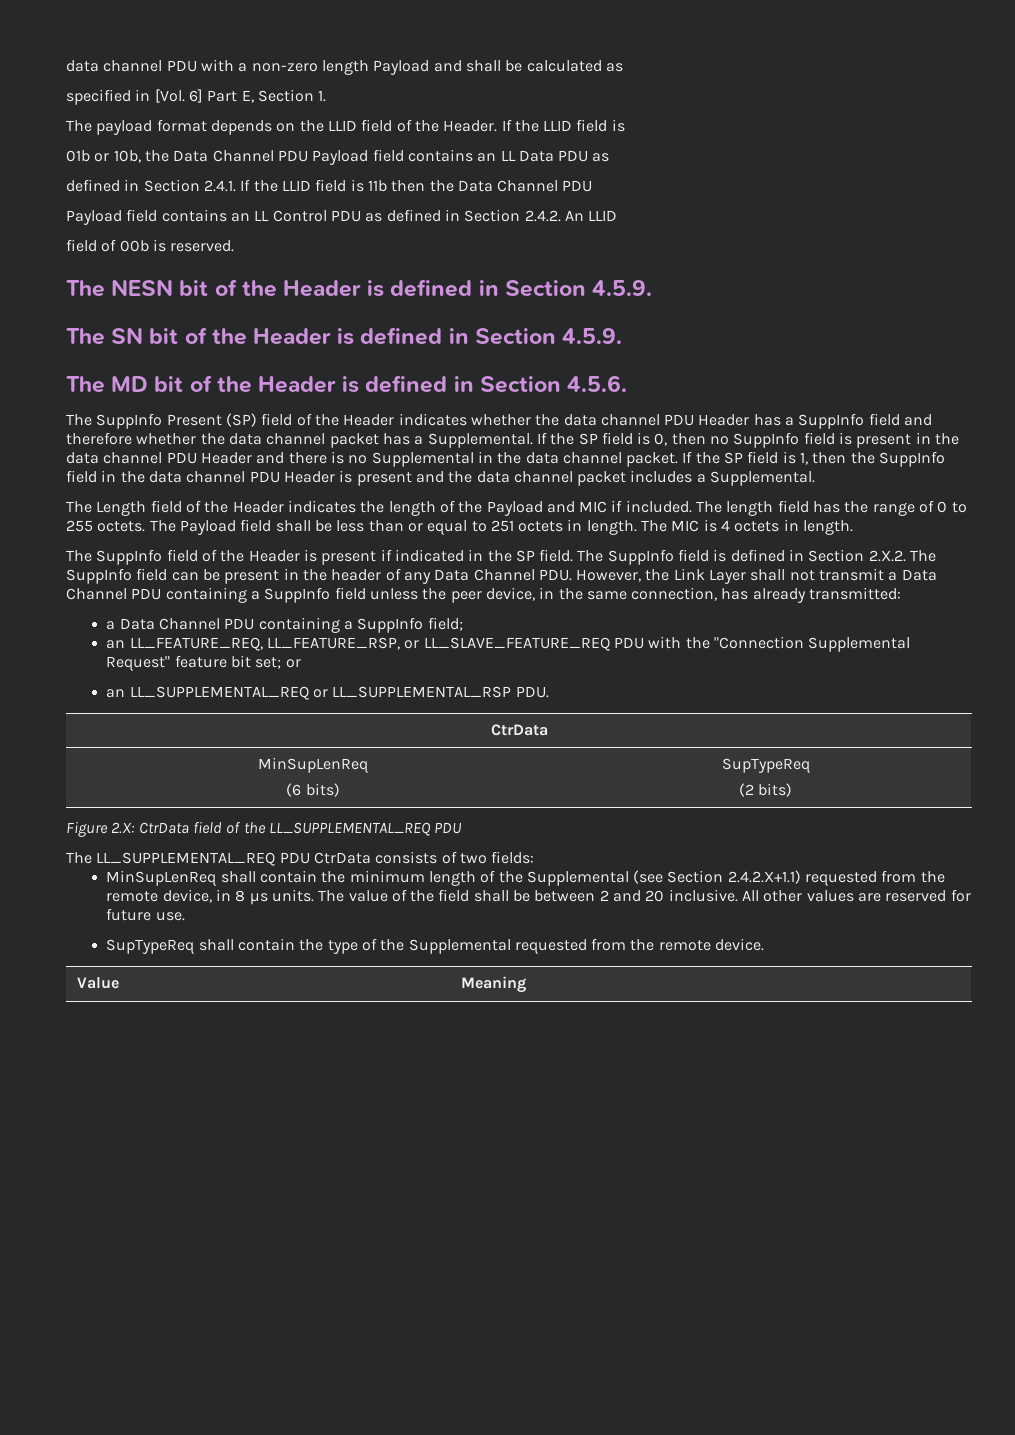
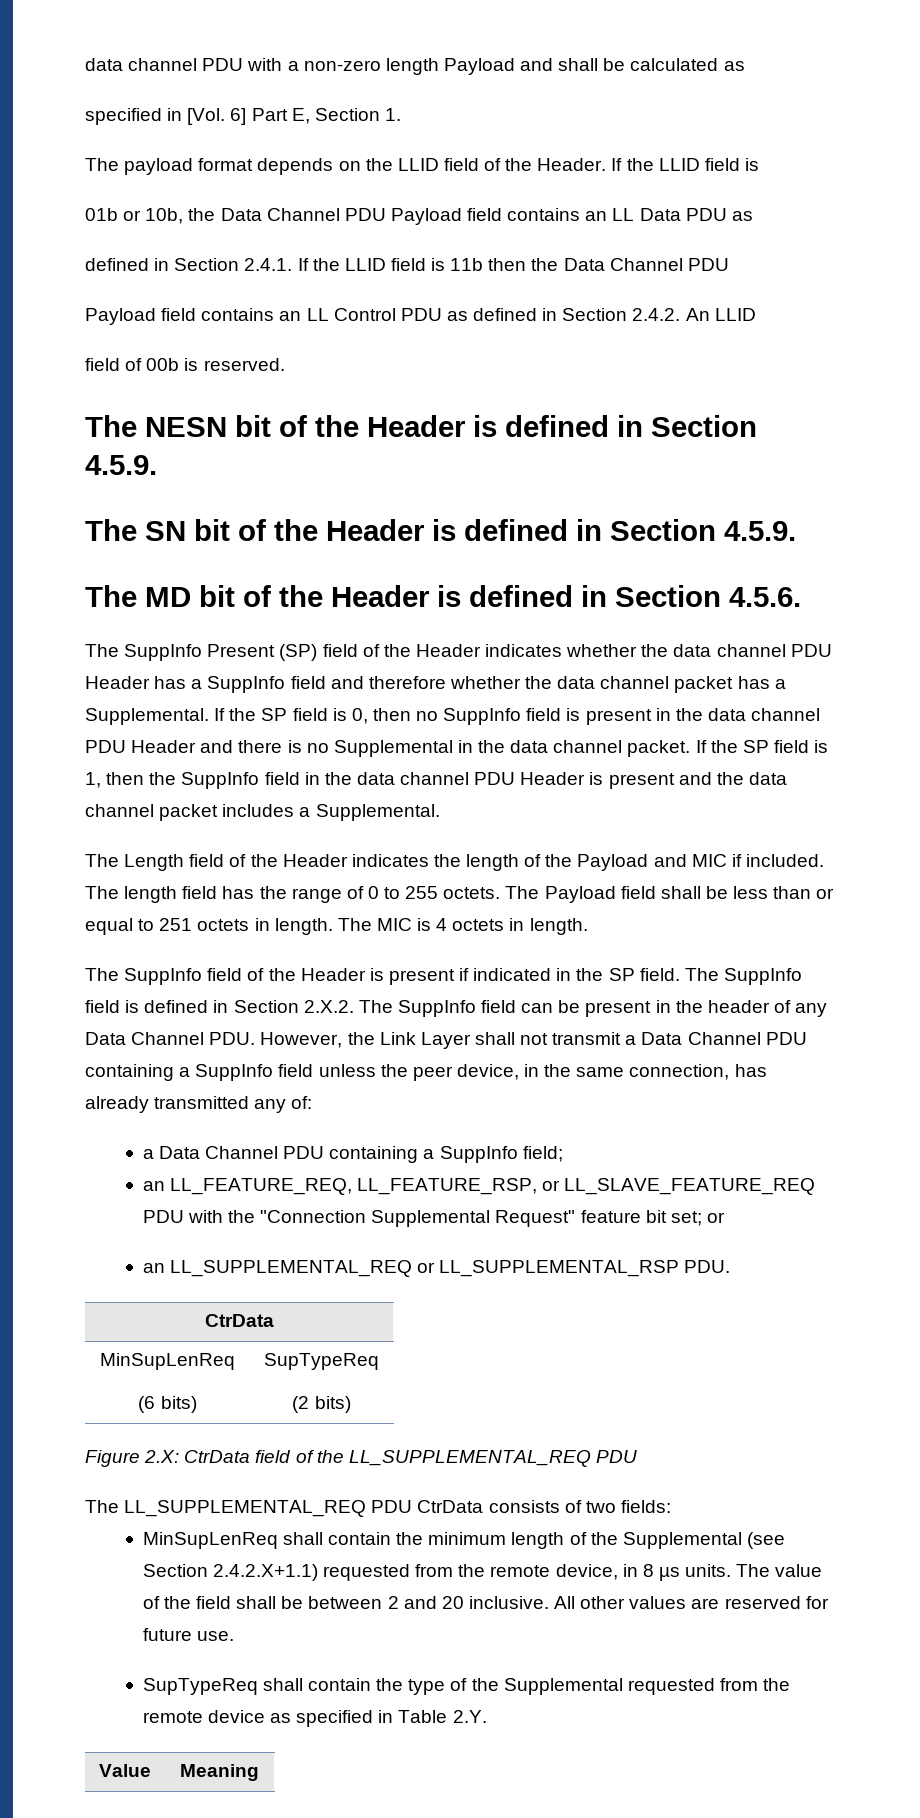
- The SuppInfo field is defined in Section 2.X.2. The SuppInfo field can be present in the header of any Data Channel PDU. However, the Link Layer shall not transmit a Data Channel PDU containing a SuppInfo field unless the peer device, in the same connection, has already transmitted:
+ The SuppInfo field is defined in Section 2.X.2. The SuppInfo field can be present in the header of any Data Channel PDU. However, the Link Layer shall not transmit a Data Channel PDU containing a SuppInfo field unless the peer device, in the same connection, has already transmitted any of:
- SupTypeReq shall contain the type of the Supplemental requested from the remote device.
+ SupTypeReq shall contain the type of the Supplemental requested from the remote device as specified in Table 2.Y.

